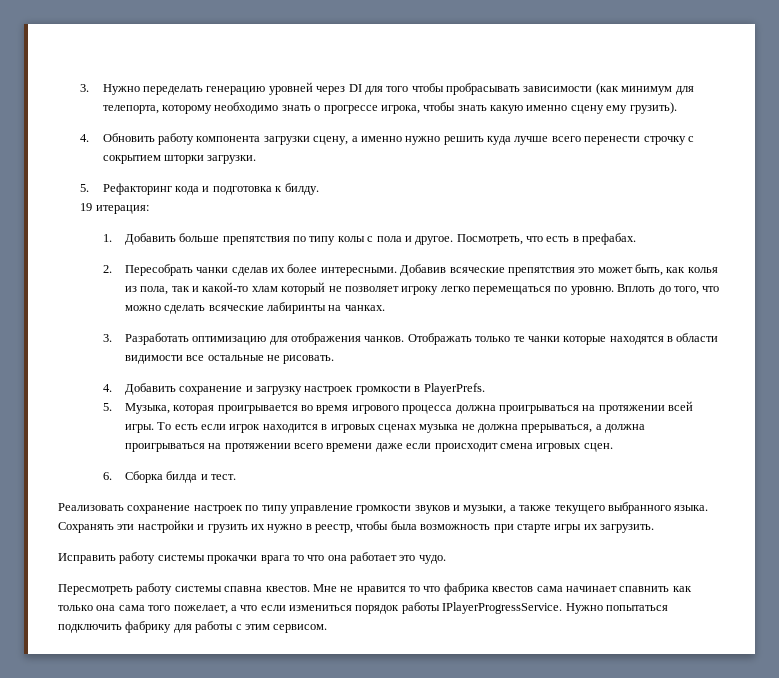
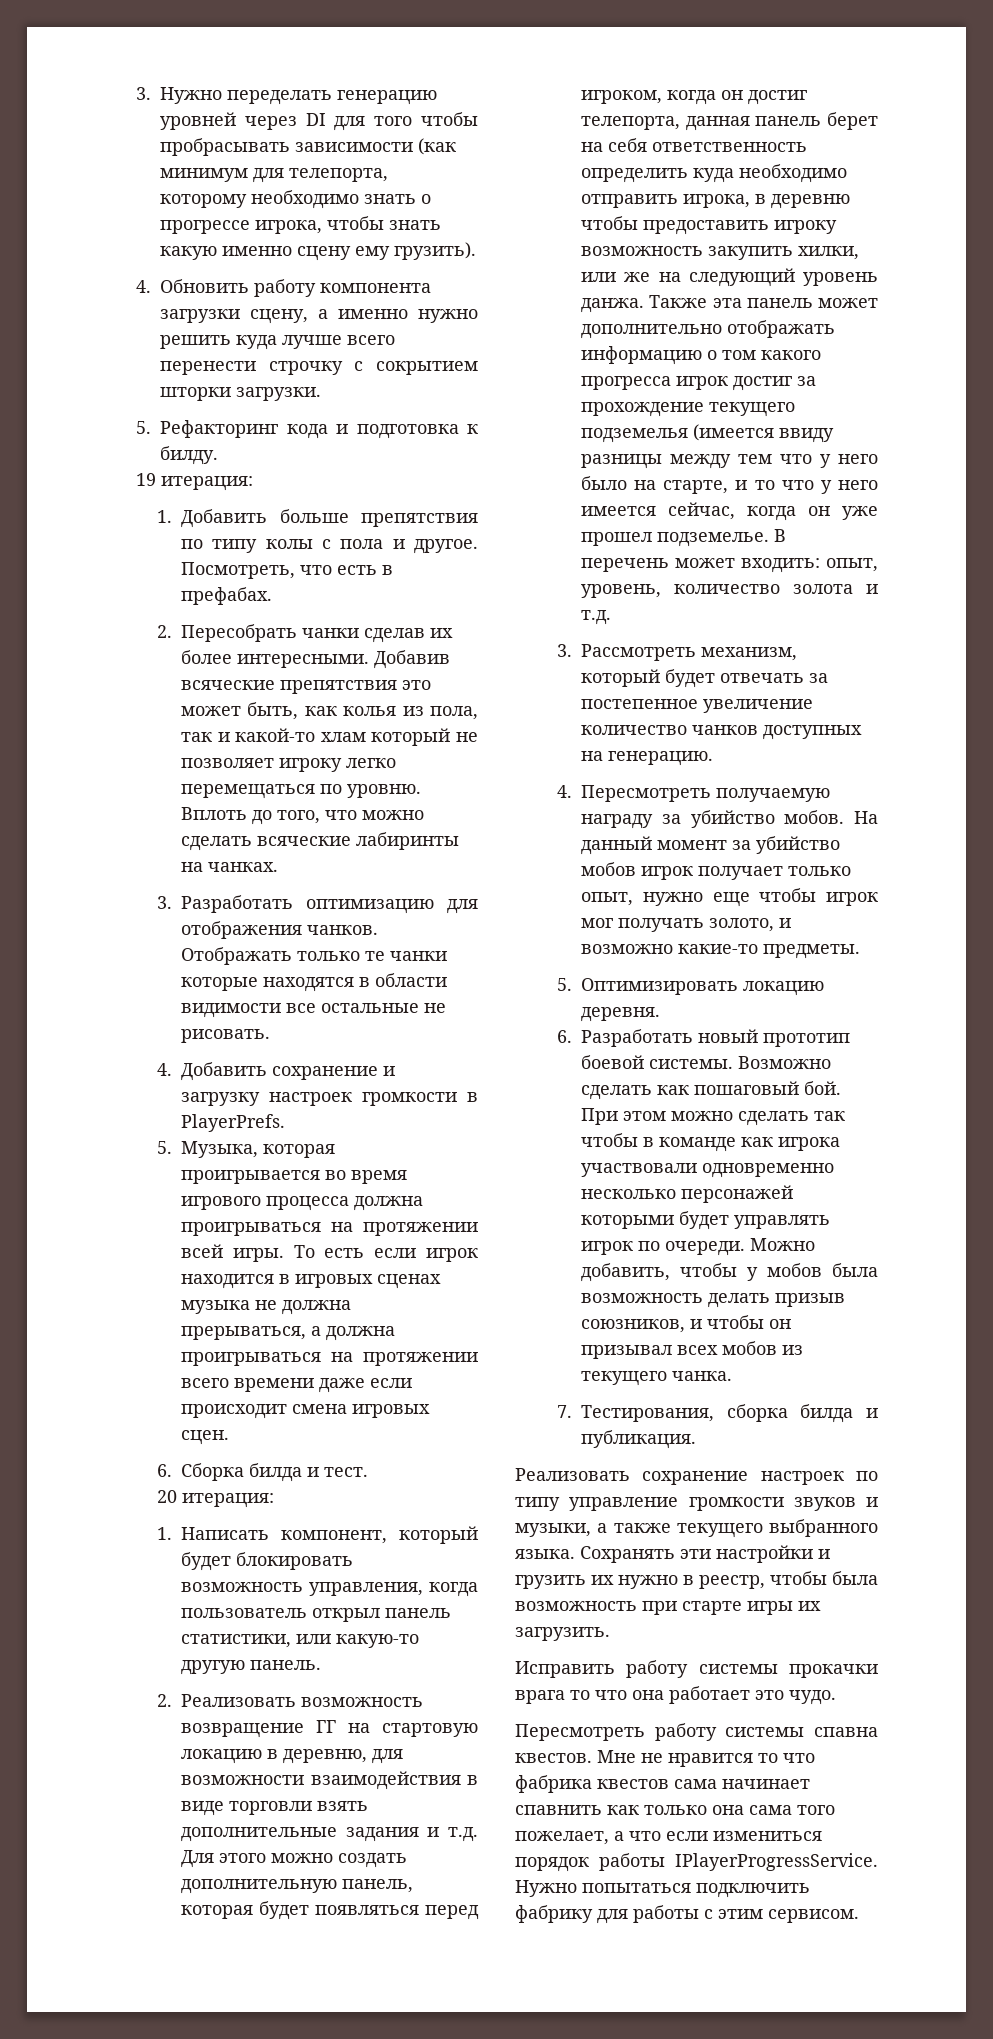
+ 20 итерация:
+ 1. Написать компонент, который будет блокировать возможность управления, когда пользователь открыл панель статистики, или какую-то другую панель.
+ 2. Реализовать возможность возвращение ГГ на стартовую локацию в деревню, для возможности взаимодействия в виде торговли взять дополнительные задания и т.д. Для этого можно создать дополнительную панель, которая будет появляться перед игроком, когда он достиг телепорта, данная панель берет на себя ответственность определить куда необходимо отправить игрока, в деревню чтобы предоставить игроку возможность закупить хилки, или же на следующий уровень данжа. Также эта панель может дополнительно отображать информацию о том какого прогресса игрок достиг за прохождение текущего подземелья (имеется ввиду разницы между тем что у него было на старте, и то что у него имеется сейчас, когда он уже прошел подземелье. В перечень может входить: опыт, уровень, количество золота и т.д.
+ 3. Рассмотреть механизм, который будет отвечать за постепенное увеличение количество чанков доступных на генерацию.
+ 4. Пересмотреть получаемую награду за убийство мобов. На данный момент за убийство мобов игрок получает только опыт, нужно еще чтобы игрок мог получать золото, и возможно какие-то предметы.
+ 5. Оптимизировать локацию деревня.
+ 6. Разработать новый прототип боевой системы. Возможно сделать как пошаговый бой. При этом можно сделать так чтобы в команде как игрока участвовали одновременно несколько персонажей которыми будет управлять игрок по очереди. Можно добавить, чтобы у мобов была возможность делать призыв союзников, и чтобы он призывал всех мобов из текущего чанка.
+ 7. Тестирования, сборка билда и публикация.

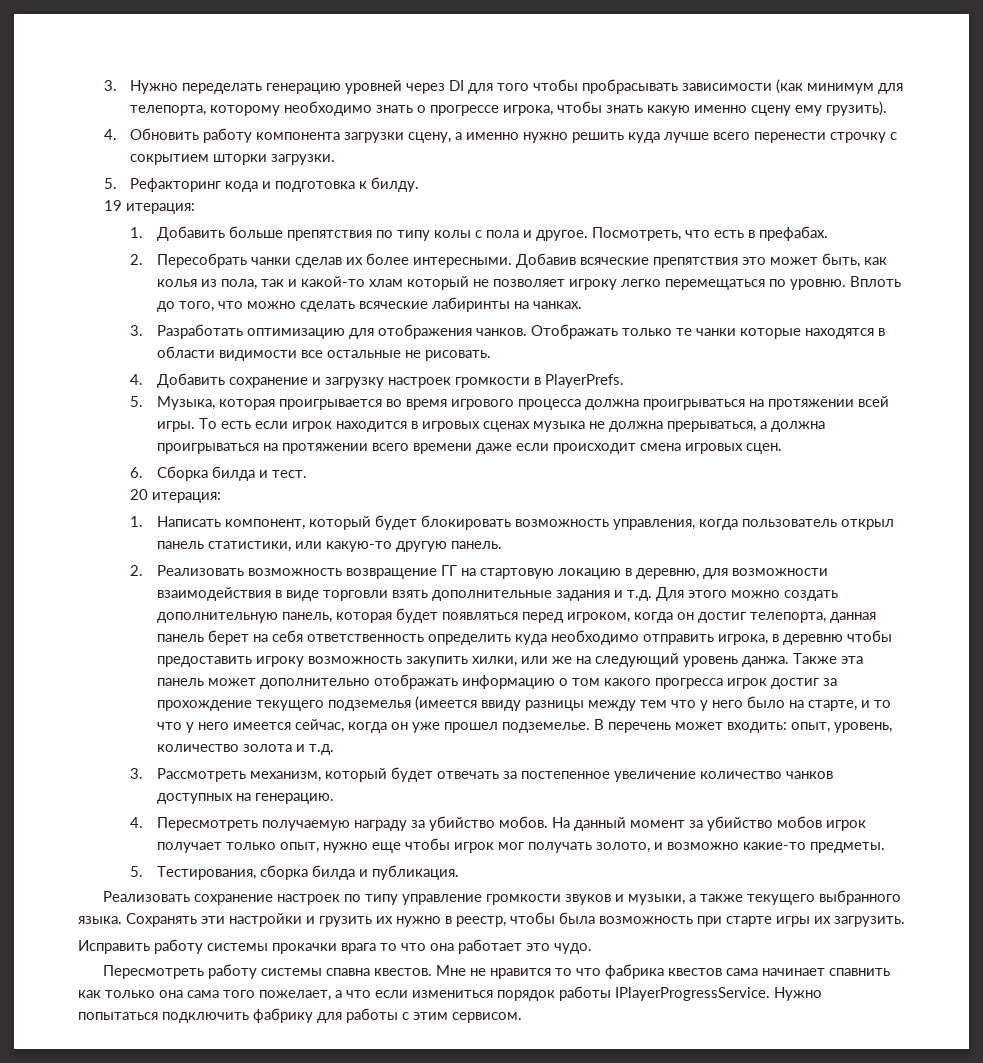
- 5. Оптимизировать локацию деревня.
- 6. Разработать новый прототип боевой системы. Возможно сделать как пошаговый бой. При этом можно сделать так чтобы в команде как игрока участвовали одновременно несколько персонажей которыми будет управлять игрок по очереди. Можно добавить, чтобы у мобов была возможность делать призыв союзников, и чтобы он призывал всех мобов из текущего чанка.
- 7. Тестирования, сборка билда и публикация.
+ 5. Тестирования, сборка билда и публикация.

